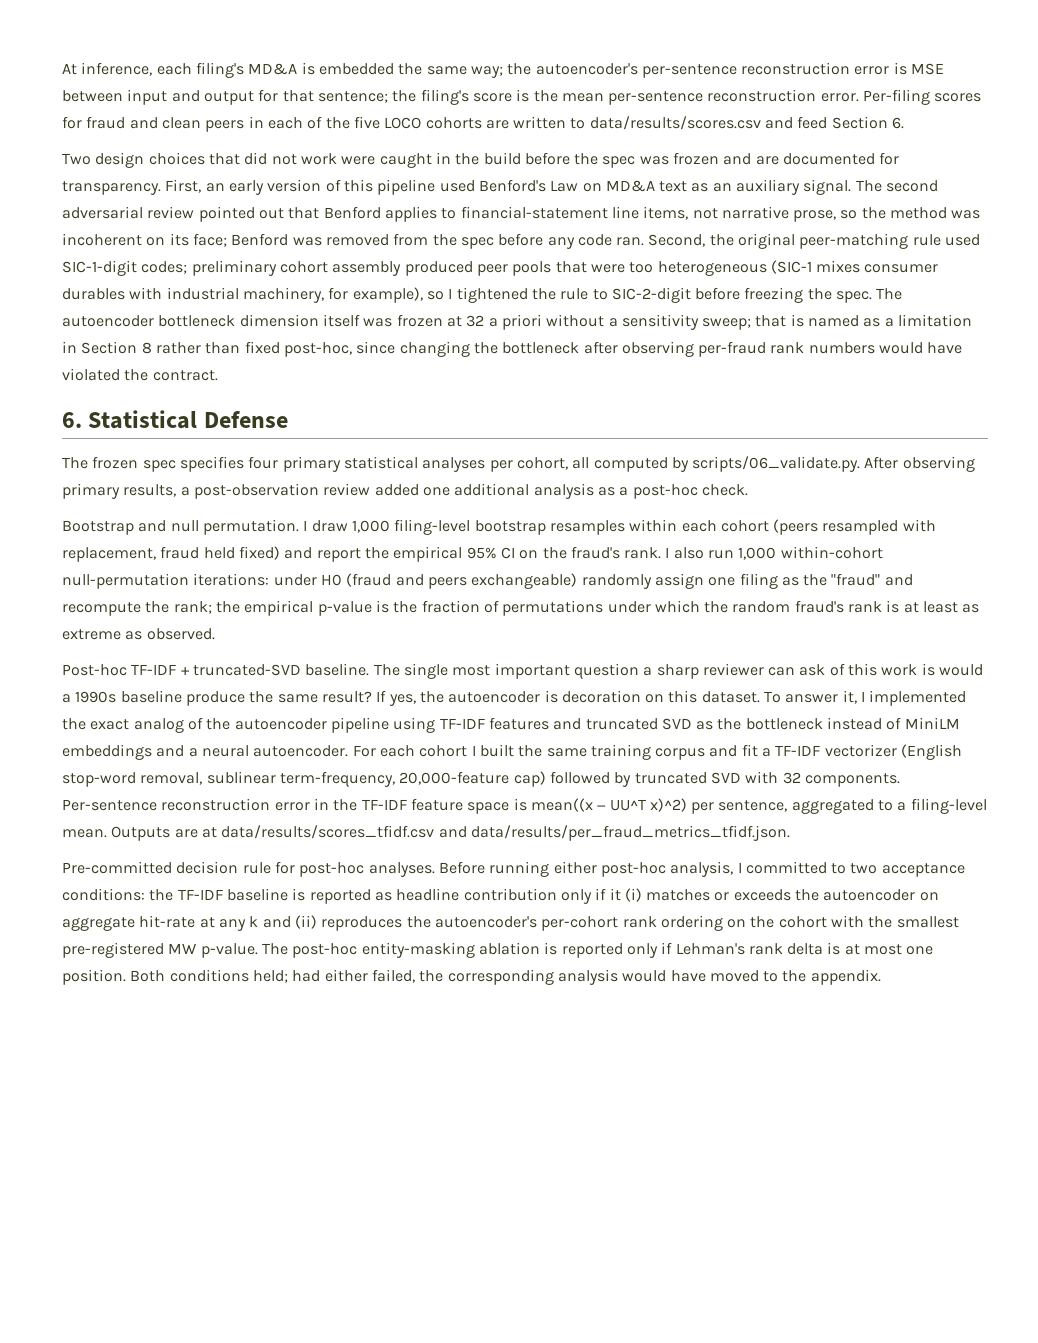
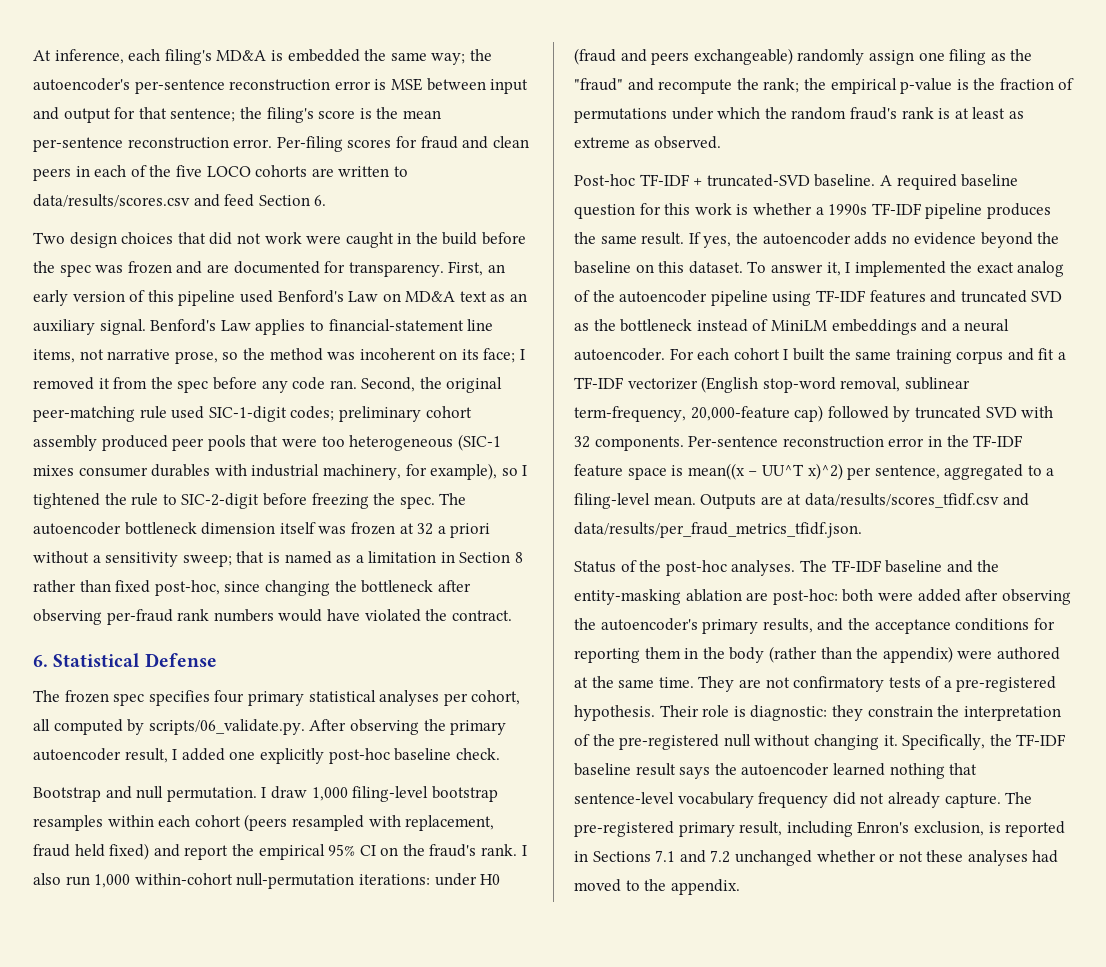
- The second adversarial review pointed out that Benford applies to financial-statement line items, not narrative prose, so the method was incoherent on its face; Benford was removed from the spec before any code ran.
+ Benford's Law applies to financial-statement line items, not narrative prose, so the method was incoherent on its face; I removed it from the spec before any code ran.
- The frozen spec specifies four primary statistical analyses per cohort, all computed by scripts/06_validate.py. After observing primary results, a post-observation review added one additional analysis as a post-hoc check.
+ The frozen spec specifies four primary statistical analyses per cohort, all computed by scripts/06_validate.py. After observing the primary autoencoder result, I added one explicitly post-hoc baseline check.
- The single most important question a sharp reviewer can ask of this work is would a 1990s baseline produce the same result?
+ A required baseline question for this work is whether a 1990s TF-IDF pipeline produces the same result.
- If yes, the autoencoder is decoration on this dataset.
+ If yes, the autoencoder adds no evidence beyond the baseline on this dataset.
- Pre-committed decision rule for post-hoc analyses. Before running either post-hoc analysis, I committed to two acceptance conditions: the TF-IDF baseline is reported as headline contribution only if it (i) matches or exceeds the autoencoder on aggregate hit-rate at any k and (ii) reproduces the autoencoder's per-cohort rank ordering on the cohort with the smallest pre-registered MW p-value. The post-hoc entity-masking ablation is reported only if Lehman's rank delta is at most one position. Both conditions held; had either failed, the corresponding analysis would have moved to the appendix.
+ Status of the post-hoc analyses. The TF-IDF baseline and the entity-masking ablation are post-hoc: both were added after observing the autoencoder's primary results, and the acceptance conditions for reporting them in the body (rather than the appendix) were authored at the same time. They are not confirmatory tests of a pre-registered hypothesis. Their role is diagnostic: they constrain the interpretation of the pre-registered null without changing it. Specifically, the TF-IDF baseline result says the autoencoder learned nothing that sentence-level vocabulary frequency did not already capture. The pre-registered primary result, including Enron's exclusion, is reported in Sections 7.1 and 7.2 unchanged whether or not these analyses had moved to the appendix.

